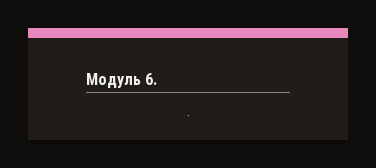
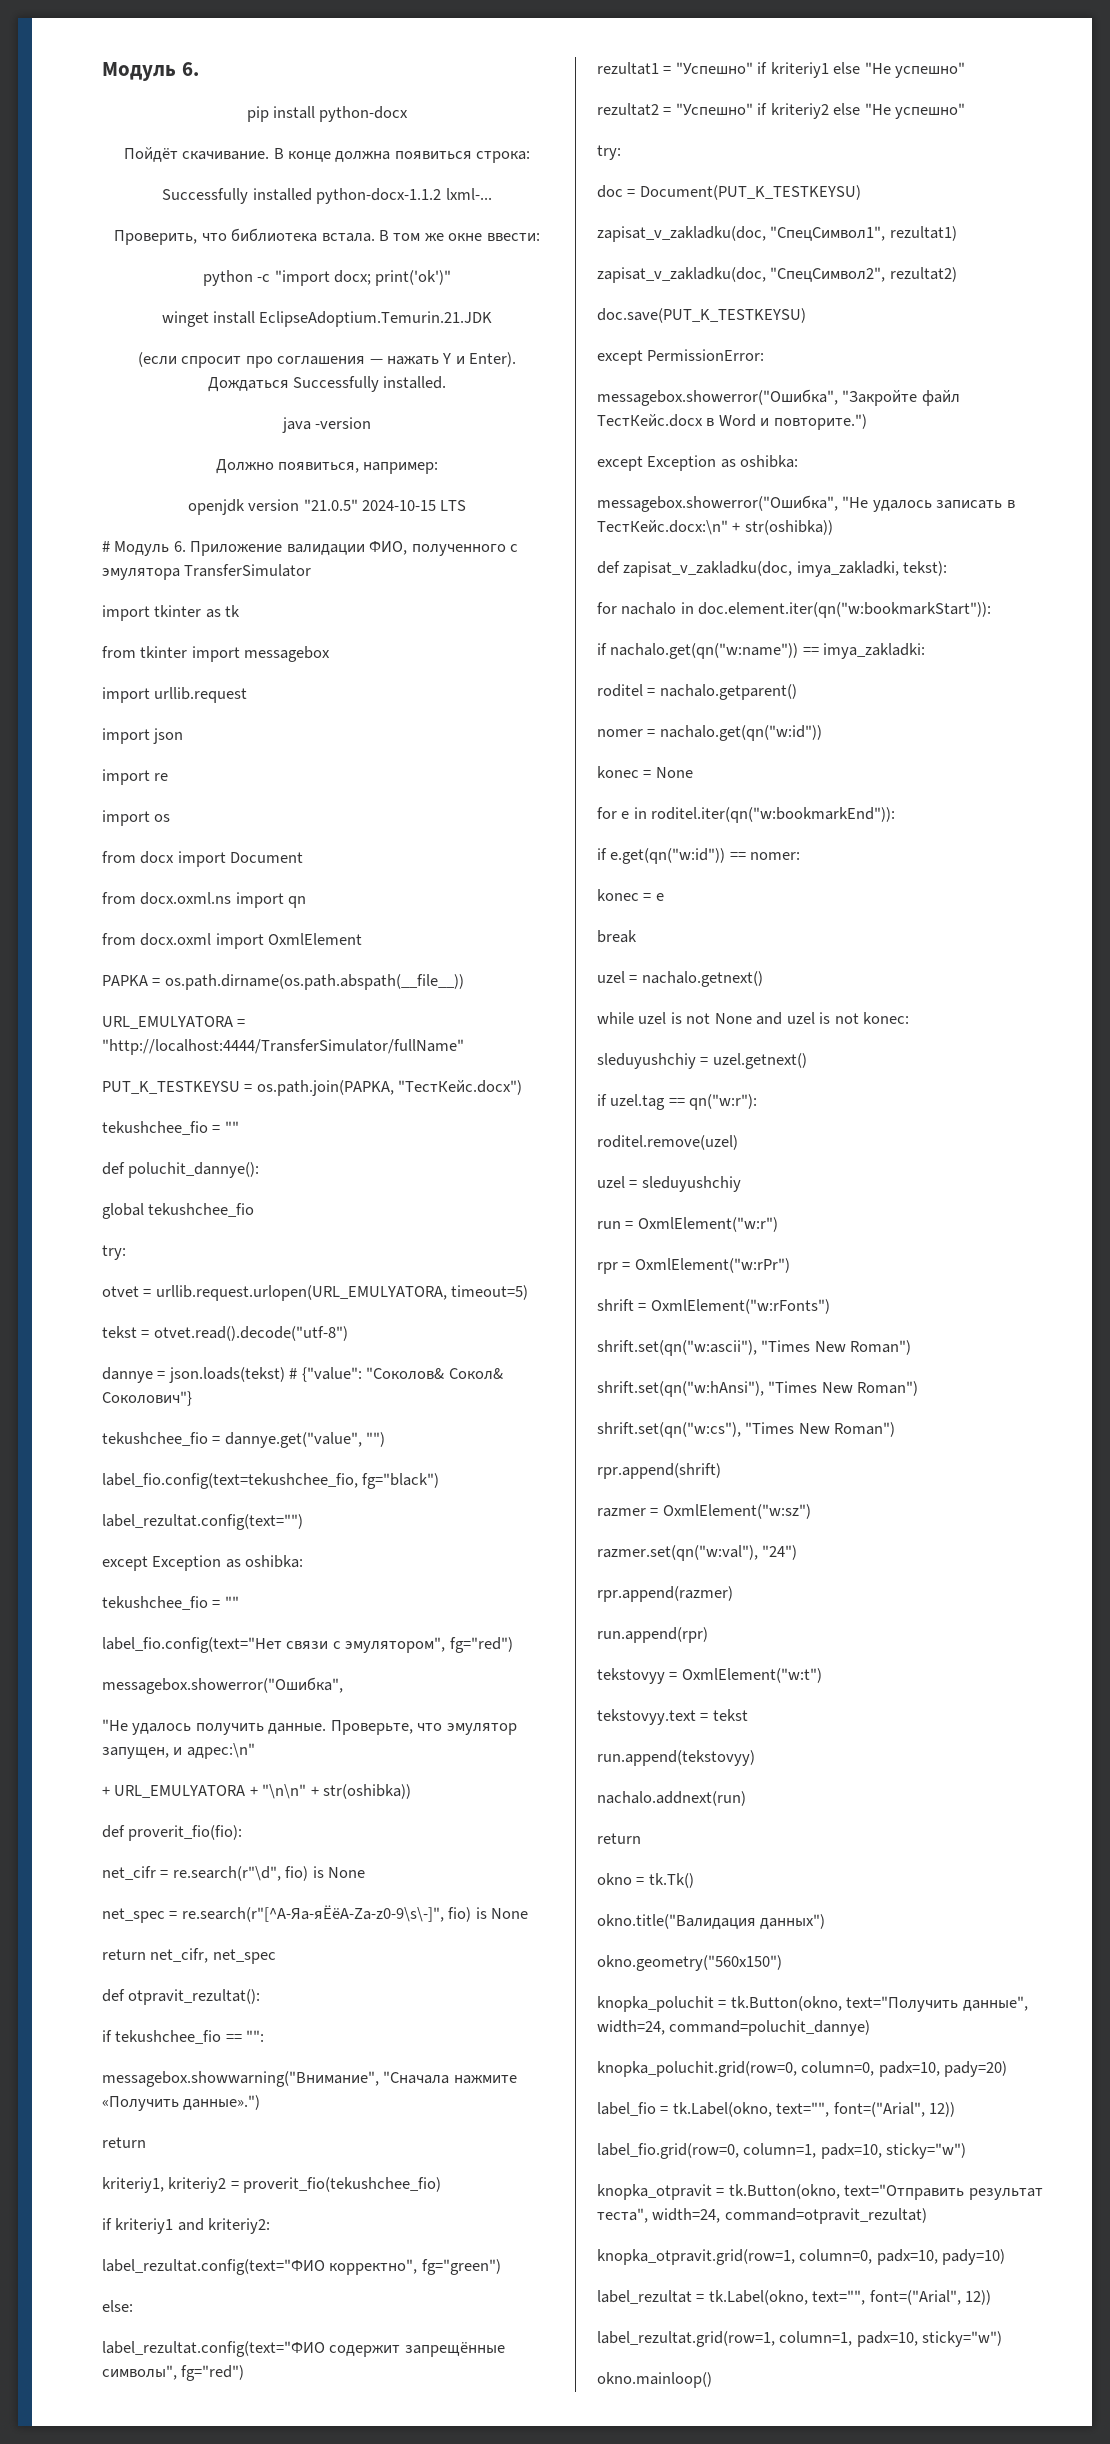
- .
+ pip install python-docx
+ Пойдёт скачивание. В конце должна появиться строка:
+ Successfully installed python-docx-1.1.2 lxml-...
+ Проверить, что библиотека встала. В том же окне ввести:
+ python -c "import docx; print('ok')"
+ winget install EclipseAdoptium.Temurin.21.JDK
+ (если спросит про соглашения — нажать Y и Enter). Дождаться Successfully installed.
+ java -version
+ Должно появиться, например:
+ openjdk version "21.0.5" 2024-10-15 LTS
+ # Модуль 6. Приложение валидации ФИО, полученного с эмулятора TransferSimulator
+ import tkinter as tk
+ from tkinter import messagebox
+ import urllib.request
+ import json
+ import re
+ import os
+ from docx import Document
+ from docx.oxml.ns import qn
+ from docx.oxml import OxmlElement
+ PAPKA = os.path.dirname(os.path.abspath(__file__))
+ URL_EMULYATORA = "http://localhost:4444/TransferSimulator/fullName"
+ PUT_K_TESTKEYSU = os.path.join(PAPKA, "ТестКейс.docx")
+ tekushchee_fio = ""
+ def poluchit_dannye():
+ global tekushchee_fio
+ try:
+ otvet = urllib.request.urlopen(URL_EMULYATORA, timeout=5)
+ tekst = otvet.read().decode("utf-8")
+ dannye = json.loads(tekst) # {"value": "Соколов& Сокол& Соколович"}
+ tekushchee_fio = dannye.get("value", "")
+ label_fio.config(text=tekushchee_fio, fg="black")
+ label_rezultat.config(text="")
+ except Exception as oshibka:
+ tekushchee_fio = ""
+ label_fio.config(text="Нет связи с эмулятором", fg="red")
+ messagebox.showerror("Ошибка",
+ "Не удалось получить данные. Проверьте, что эмулятор запущен, и адрес:\n"
+ + URL_EMULYATORA + "\n\n" + str(oshibka))
+ def proverit_fio(fio):
+ net_cifr = re.search(r"\d", fio) is None
+ net_spec = re.search(r"[^А-Яа-яЁёA-Za-z0-9\s\-]", fio) is None
+ return net_cifr, net_spec
+ def otpravit_rezultat():
+ if tekushchee_fio == "":
+ messagebox.showwarning("Внимание", "Сначала нажмите «Получить данные».")
+ return
+ kriteriy1, kriteriy2 = proverit_fio(tekushchee_fio)
+ if kriteriy1 and kriteriy2:
+ label_rezultat.config(text="ФИО корректно", fg="green")
+ else:
+ label_rezultat.config(text="ФИО содержит запрещённые символы", fg="red")
+ rezultat1 = "Успешно" if kriteriy1 else "Не успешно"
+ rezultat2 = "Успешно" if kriteriy2 else "Не успешно"
+ try:
+ doc = Document(PUT_K_TESTKEYSU)
+ zapisat_v_zakladku(doc, "СпецСимвол1", rezultat1)
+ zapisat_v_zakladku(doc, "СпецСимвол2", rezultat2)
+ doc.save(PUT_K_TESTKEYSU)
+ except PermissionError:
+ messagebox.showerror("Ошибка", "Закройте файл ТестКейс.docx в Word и повторите.")
+ except Exception as oshibka:
+ messagebox.showerror("Ошибка", "Не удалось записать в ТестКейс.docx:\n" + str(oshibka))
+ def zapisat_v_zakladku(doc, imya_zakladki, tekst):
+ for nachalo in doc.element.iter(qn("w:bookmarkStart")):
+ if nachalo.get(qn("w:name")) == imya_zakladki:
+ roditel = nachalo.getparent()
+ nomer = nachalo.get(qn("w:id"))
+ konec = None
+ for e in roditel.iter(qn("w:bookmarkEnd")):
+ if e.get(qn("w:id")) == nomer:
+ konec = e
+ break
+ uzel = nachalo.getnext()
+ while uzel is not None and uzel is not konec:
+ sleduyushchiy = uzel.getnext()
+ if uzel.tag == qn("w:r"):
+ roditel.remove(uzel)
+ uzel = sleduyushchiy
+ run = OxmlElement("w:r")
+ rpr = OxmlElement("w:rPr")
+ shrift = OxmlElement("w:rFonts")
+ shrift.set(qn("w:ascii"), "Times New Roman")
+ shrift.set(qn("w:hAnsi"), "Times New Roman")
+ shrift.set(qn("w:cs"), "Times New Roman")
+ rpr.append(shrift)
+ razmer = OxmlElement("w:sz")
+ razmer.set(qn("w:val"), "24")
+ rpr.append(razmer)
+ run.append(rpr)
+ tekstovyy = OxmlElement("w:t")
+ tekstovyy.text = tekst
+ run.append(tekstovyy)
+ nachalo.addnext(run)
+ return
+ okno = tk.Tk()
+ okno.title("Валидация данных")
+ okno.geometry("560x150")
+ knopka_poluchit = tk.Button(okno, text="Получить данные", width=24, command=poluchit_dannye)
+ knopka_poluchit.grid(row=0, column=0, padx=10, pady=20)
+ label_fio = tk.Label(okno, text="", font=("Arial", 12))
+ label_fio.grid(row=0, column=1, padx=10, sticky="w")
+ knopka_otpravit = tk.Button(okno, text="Отправить результат теста", width=24, command=otpravit_rezultat)
+ knopka_otpravit.grid(row=1, column=0, padx=10, pady=10)
+ label_rezultat = tk.Label(okno, text="", font=("Arial", 12))
+ label_rezultat.grid(row=1, column=1, padx=10, sticky="w")
+ okno.mainloop()

